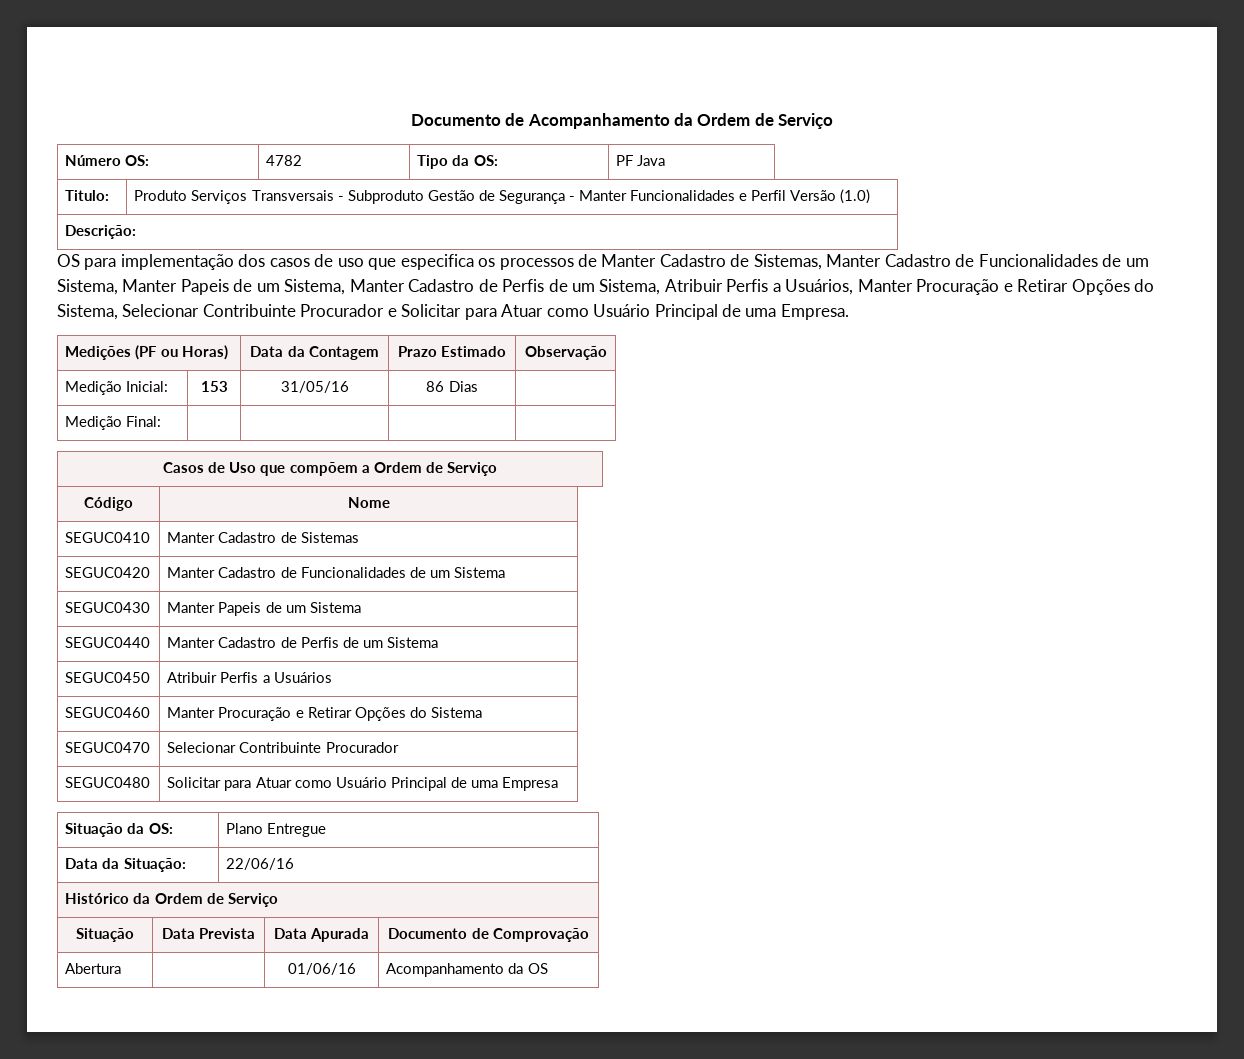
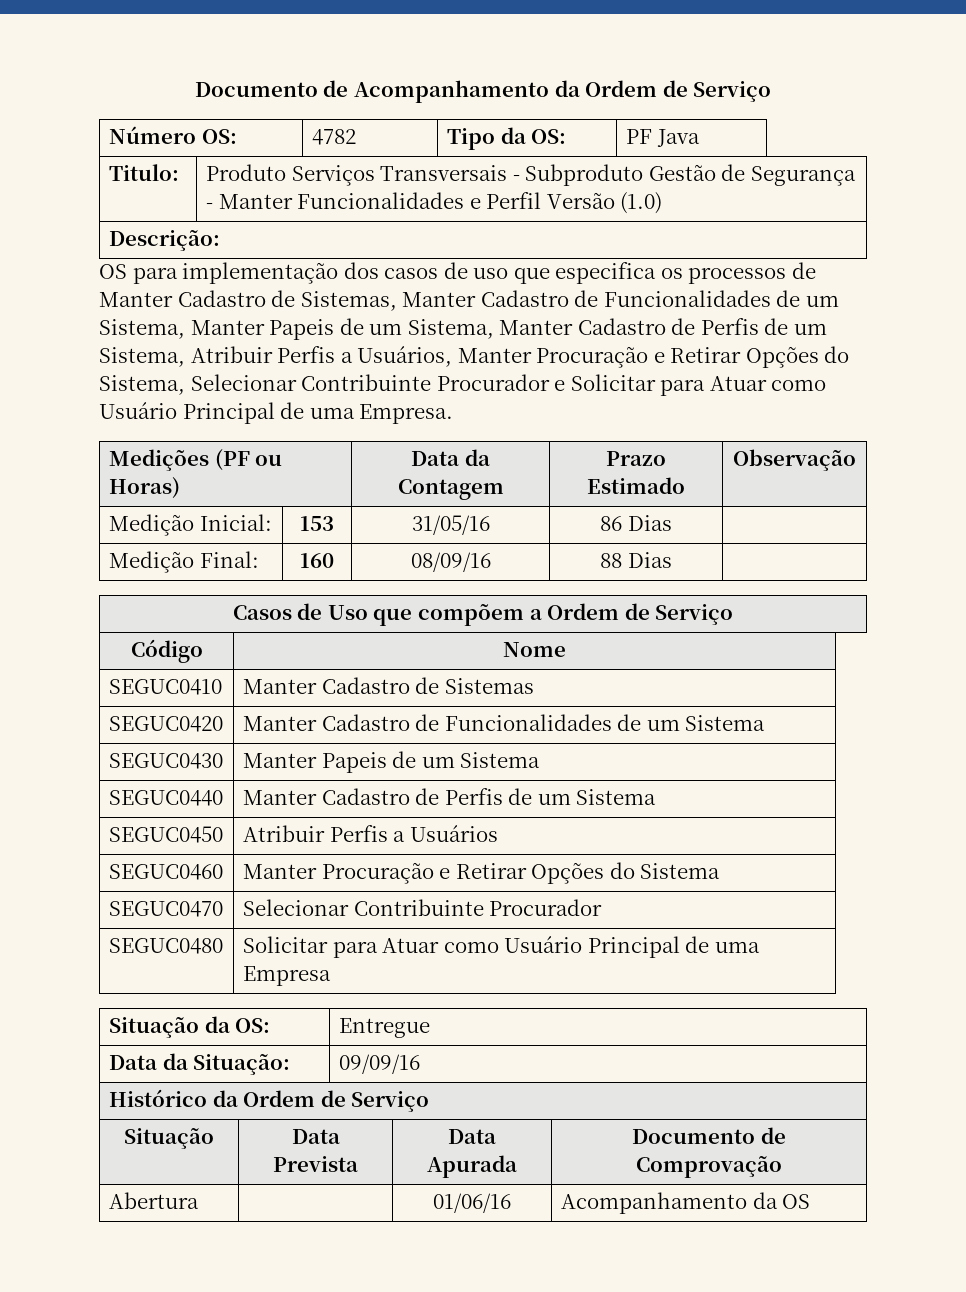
- Medição Final: | | | |
+ Medição Final: | 160 | 08/09/16 | 88 Dias |
- Situação da OS: | Plano Entregue
+ Situação da OS: | Entregue
- Data da Situação: | 22/06/16
+ Data da Situação: | 09/09/16

